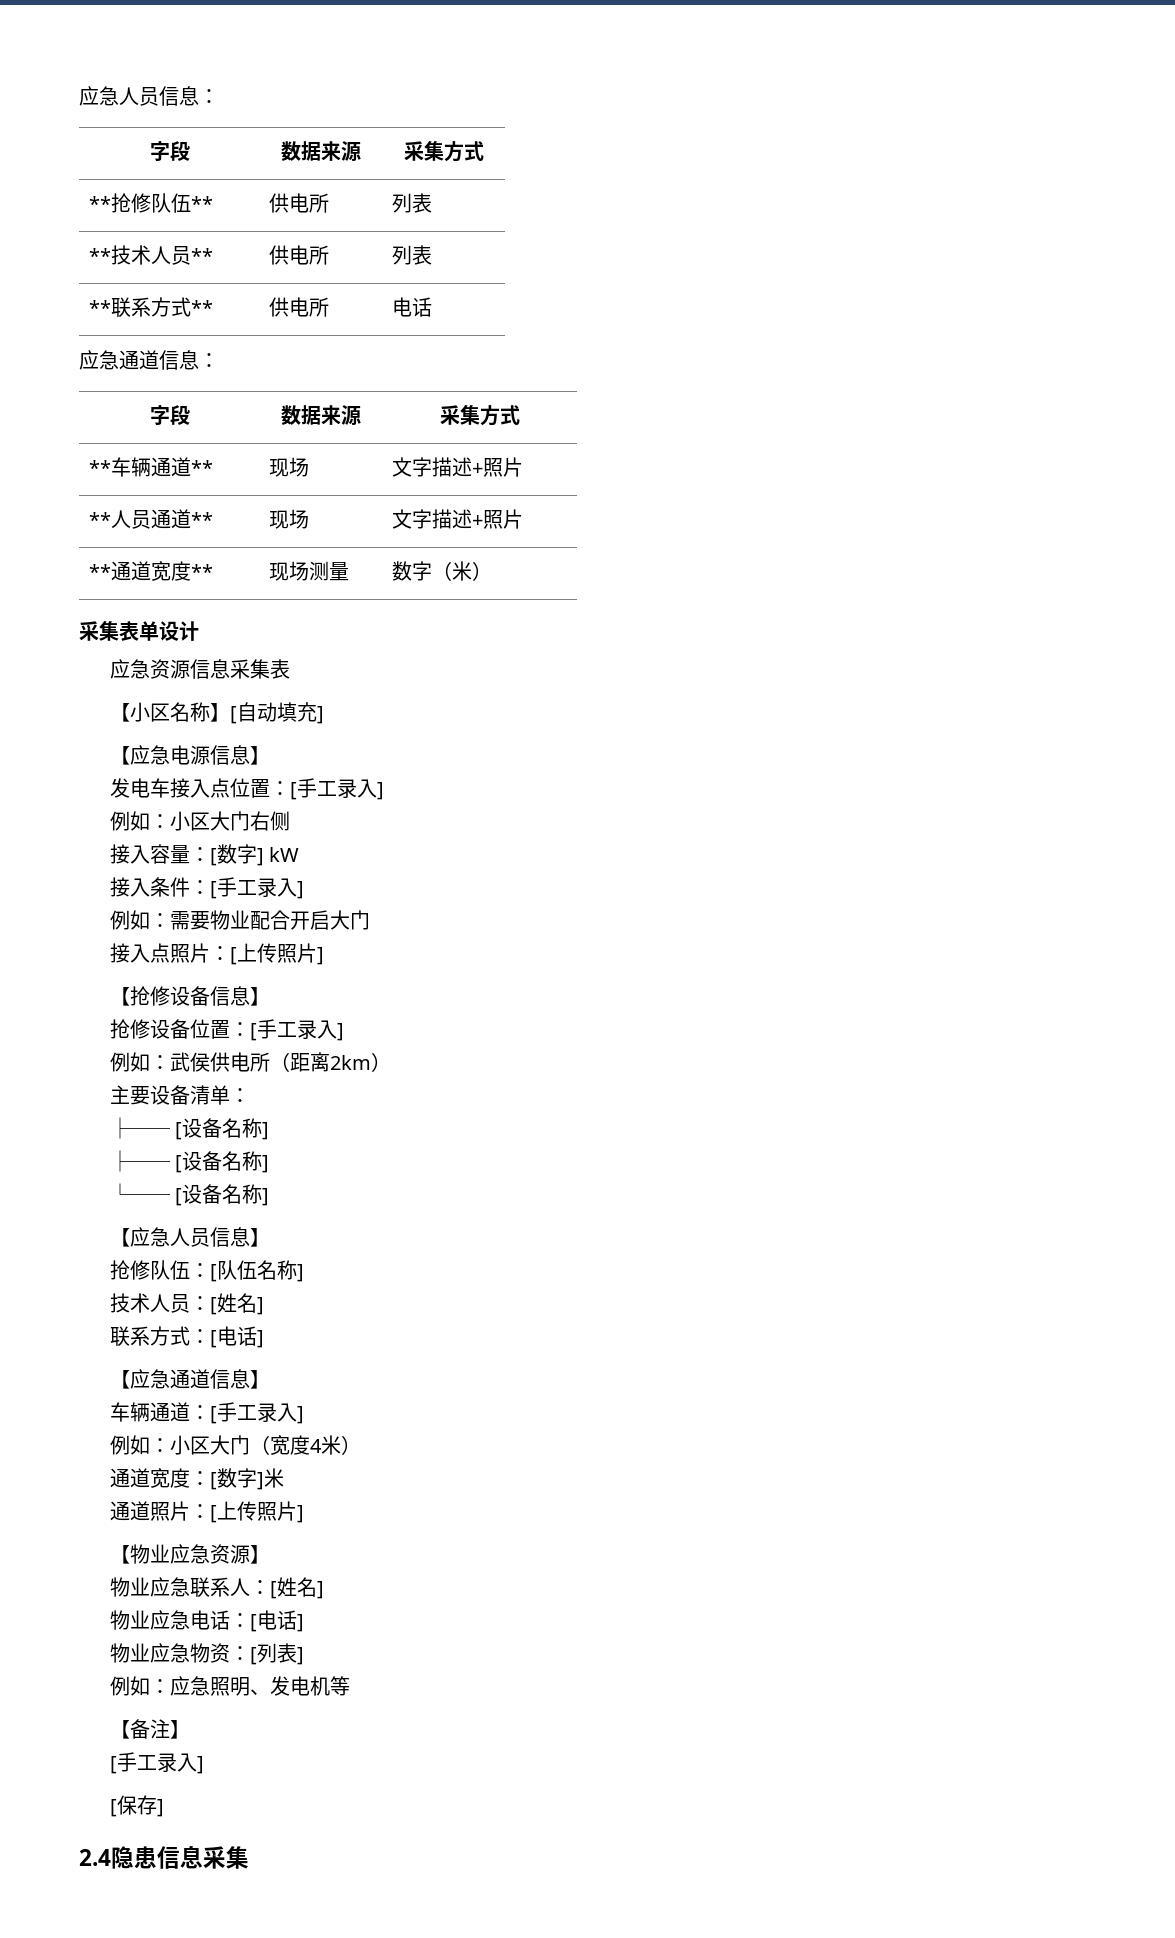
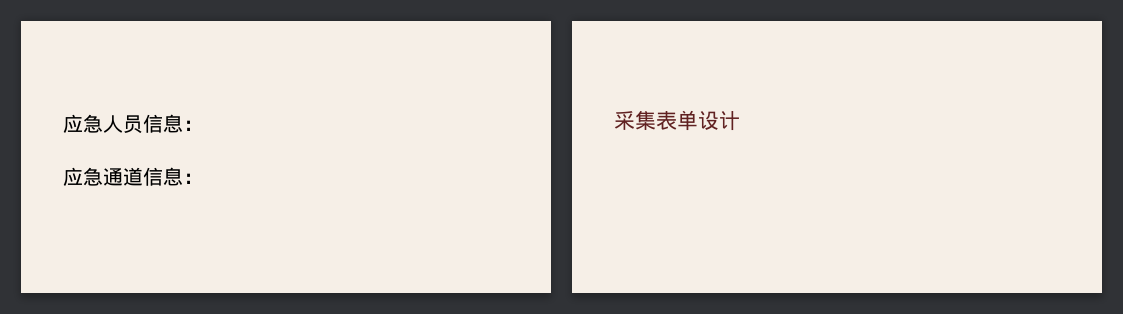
  应急人员信息：
- 字段 | 数据来源 | 采集方式
- **抢修队伍** | 供电所 | 列表
- **技术人员** | 供电所 | 列表
- **联系方式** | 供电所 | 电话
  应急通道信息：
- 字段 | 数据来源 | 采集方式
- **车辆通道** | 现场 | 文字描述+照片
- **人员通道** | 现场 | 文字描述+照片
- **通道宽度** | 现场测量 | 数字（米）
  采集表单设计
- 应急资源信息采集表
- 【小区名称】[自动填充]
- 【应急电源信息】
- 发电车接入点位置：[手工录入]
- 例如：小区大门右侧
- 接入容量：[数字] kW
- 接入条件：[手工录入]
- 例如：需要物业配合开启大门
- 接入点照片：[上传照片]
- 【抢修设备信息】
- 抢修设备位置：[手工录入]
- 例如：武侯供电所（距离2km）
- 主要设备清单：
- ├── [设备名称]
- ├── [设备名称]
- └── [设备名称]
- 【应急人员信息】
- 抢修队伍：[队伍名称]
- 技术人员：[姓名]
- 联系方式：[电话]
- 【应急通道信息】
- 车辆通道：[手工录入]
- 例如：小区大门（宽度4米）
- 通道宽度：[数字]米
- 通道照片：[上传照片]
- 【物业应急资源】
- 物业应急联系人：[姓名]
- 物业应急电话：[电话]
- 物业应急物资：[列表]
- 例如：应急照明、发电机等
- 【备注】
- [手工录入]
- [保存]
- 2.4隐患信息采集

